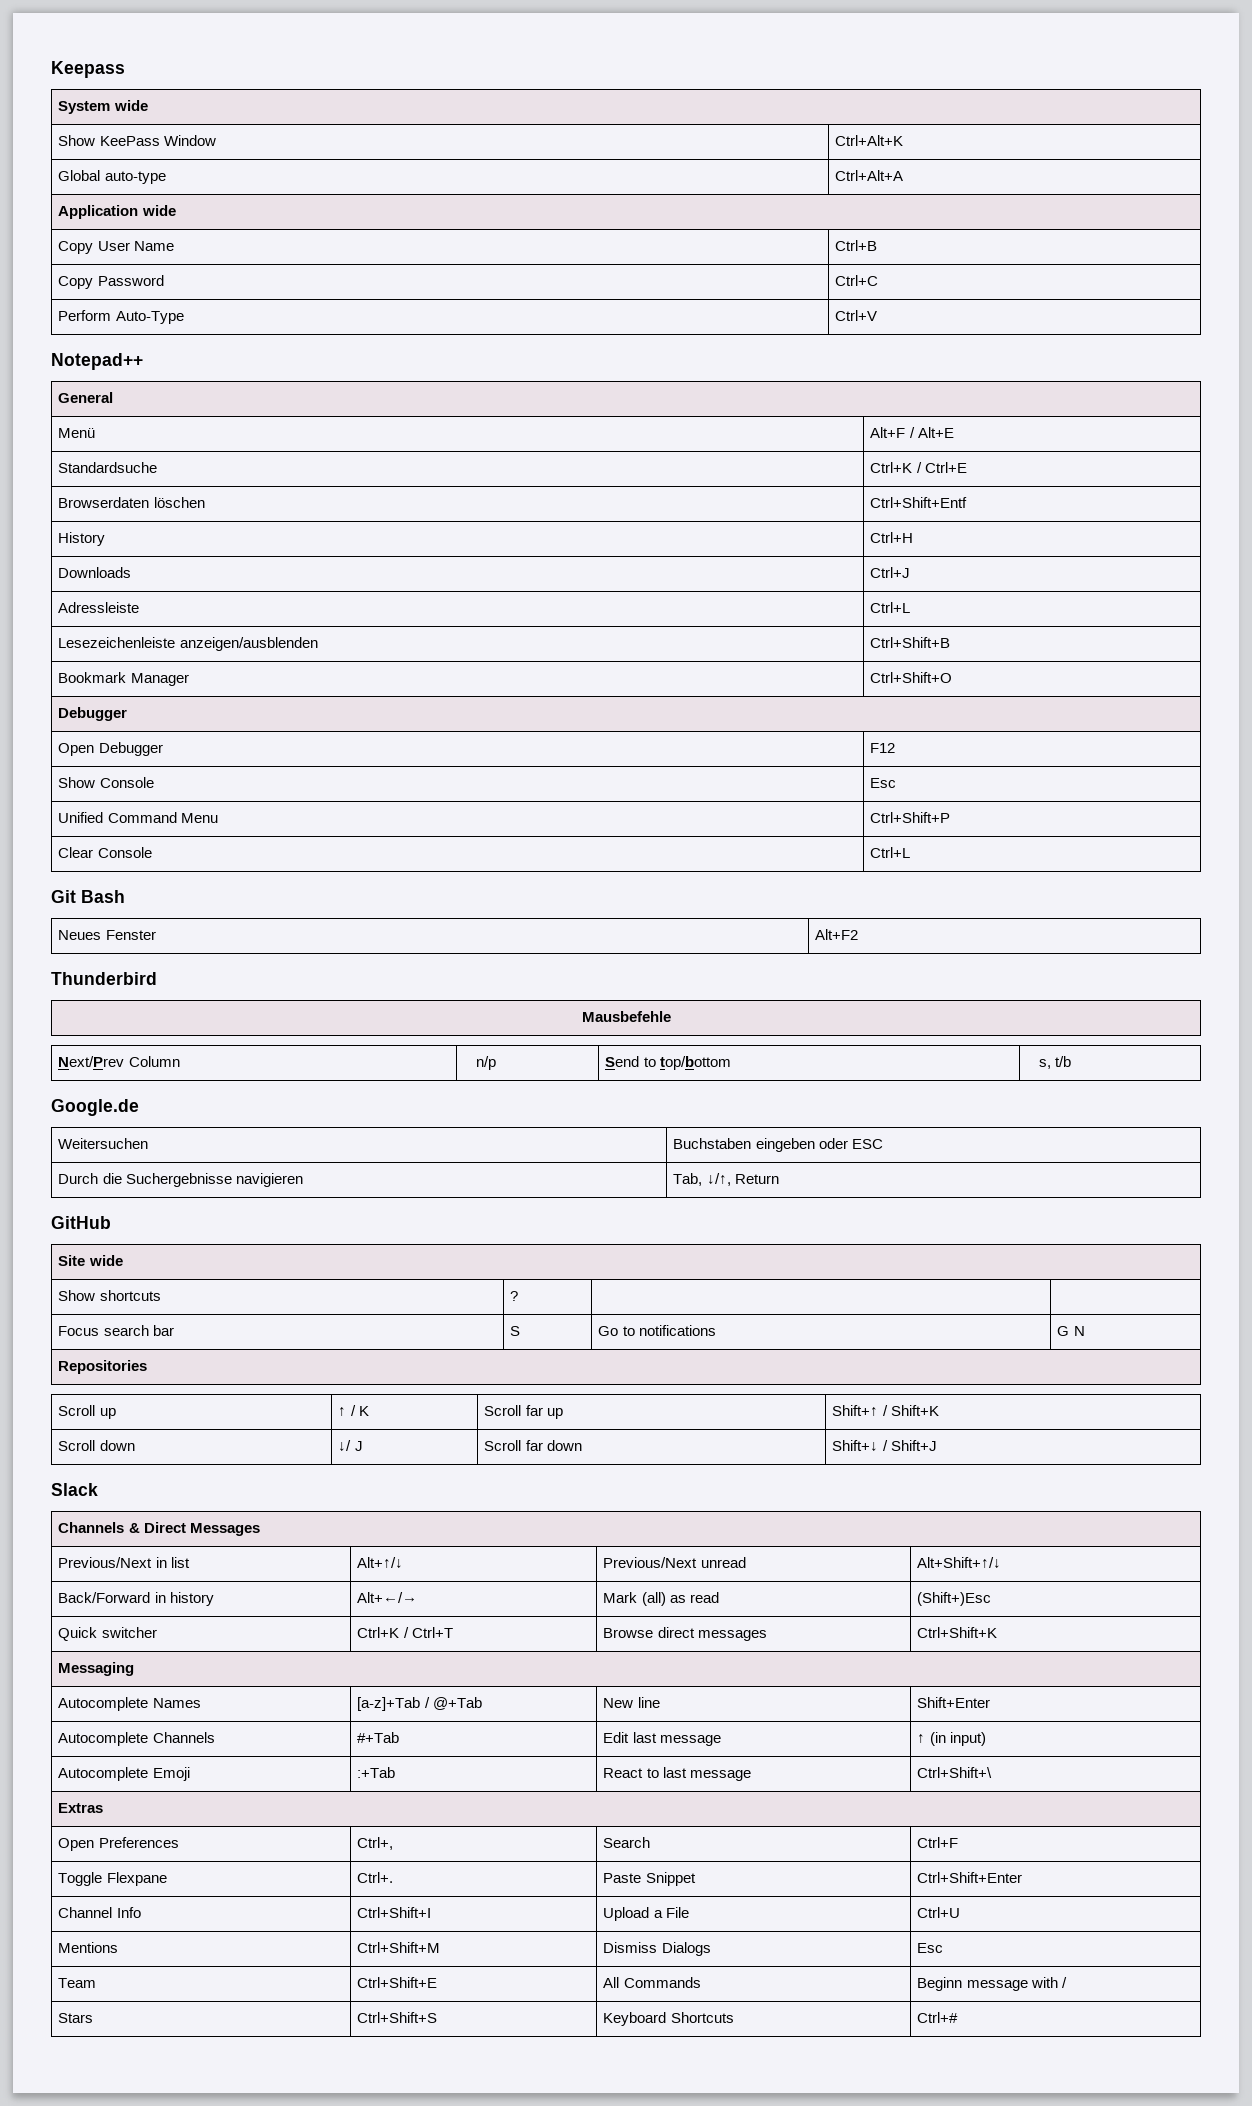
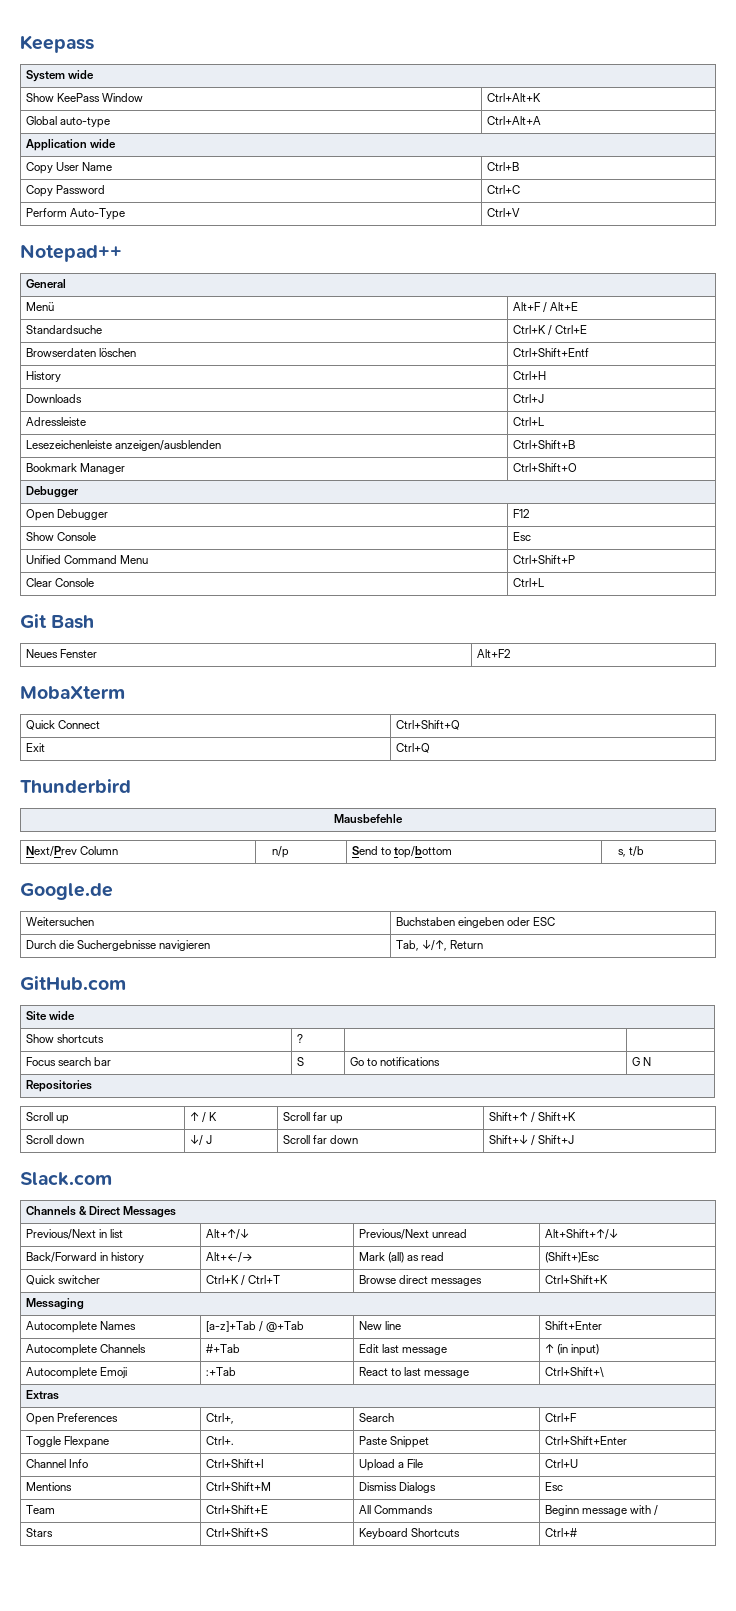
+ MobaXterm
+ Quick Connect | Ctrl+Shift+Q
+ Exit | Ctrl+Q
- GitHub
+ GitHub.com
- Slack
+ Slack.com

